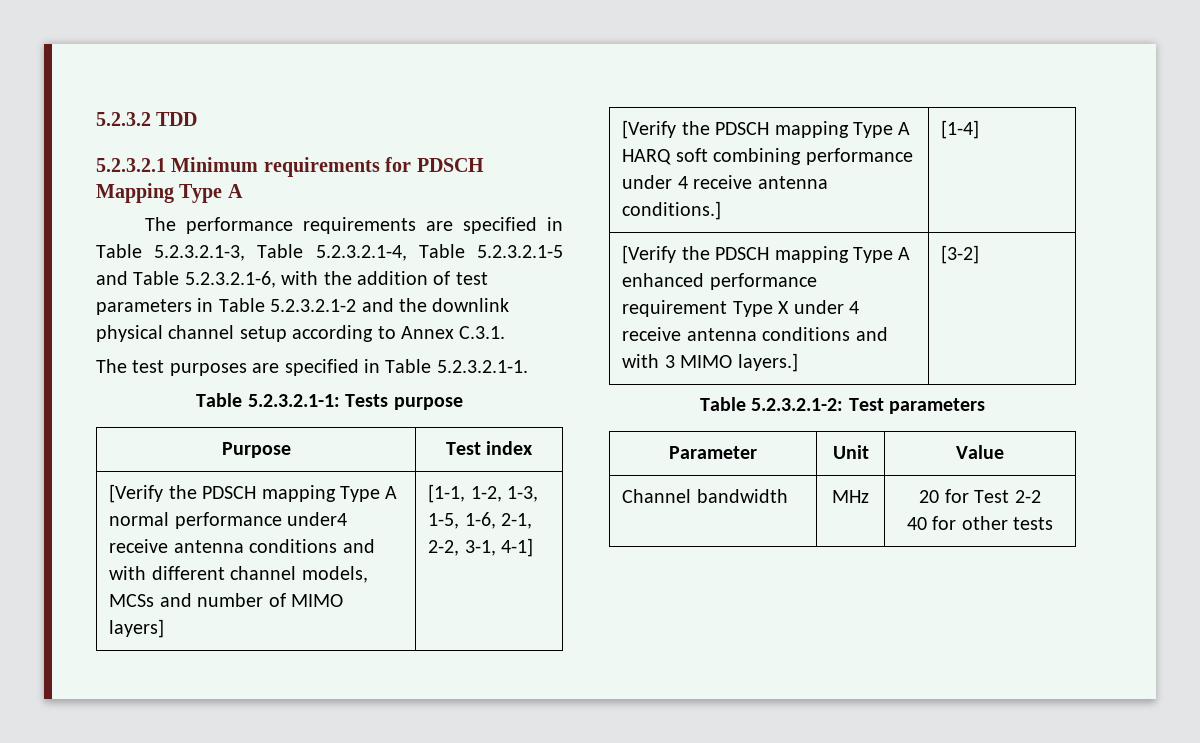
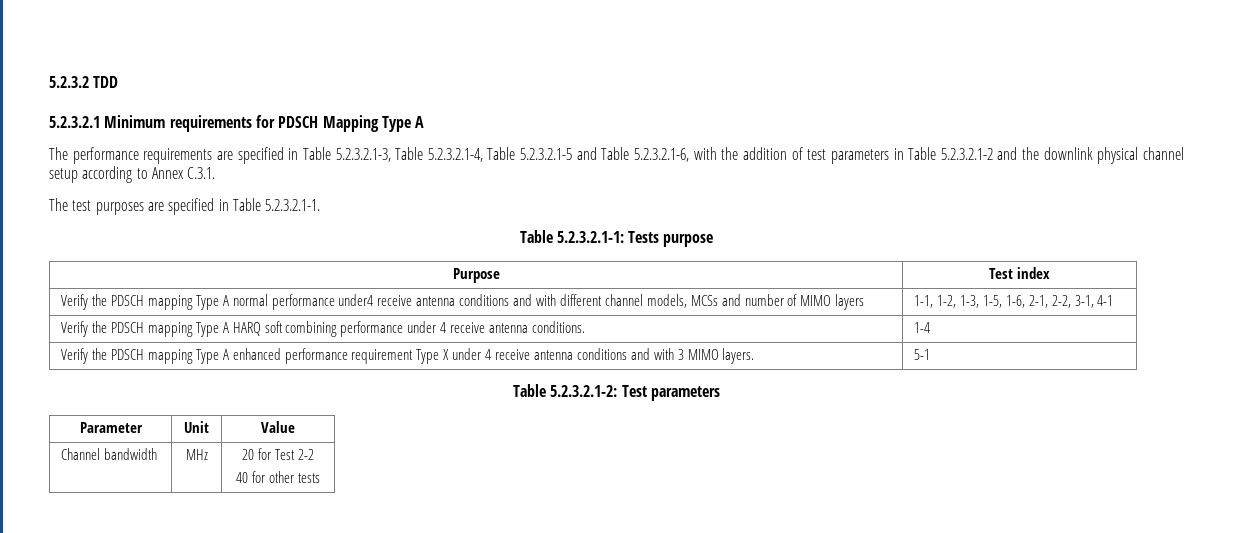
- [Verify the PDSCH mapping Type A normal performance under4 receive antenna conditions and with different channel models, MCSs and number of MIMO layers] | [1-1, 1-2, 1-3, 1-5, 1-6, 2-1, 2-2, 3-1, 4-1]
- [Verify the PDSCH mapping Type A HARQ soft combining performance under 4 receive antenna conditions.] | [1-4]
- [Verify the PDSCH mapping Type A enhanced performance requirement Type X under 4 receive antenna conditions and with 3 MIMO layers.] | [3-2]
+ Verify the PDSCH mapping Type A normal performance under4 receive antenna conditions and with different channel models, MCSs and number of MIMO layers | 1-1, 1-2, 1-3, 1-5, 1-6, 2-1, 2-2, 3-1, 4-1
+ Verify the PDSCH mapping Type A HARQ soft combining performance under 4 receive antenna conditions. | 1-4
+ Verify the PDSCH mapping Type A enhanced performance requirement Type X under 4 receive antenna conditions and with 3 MIMO layers. | 5-1

